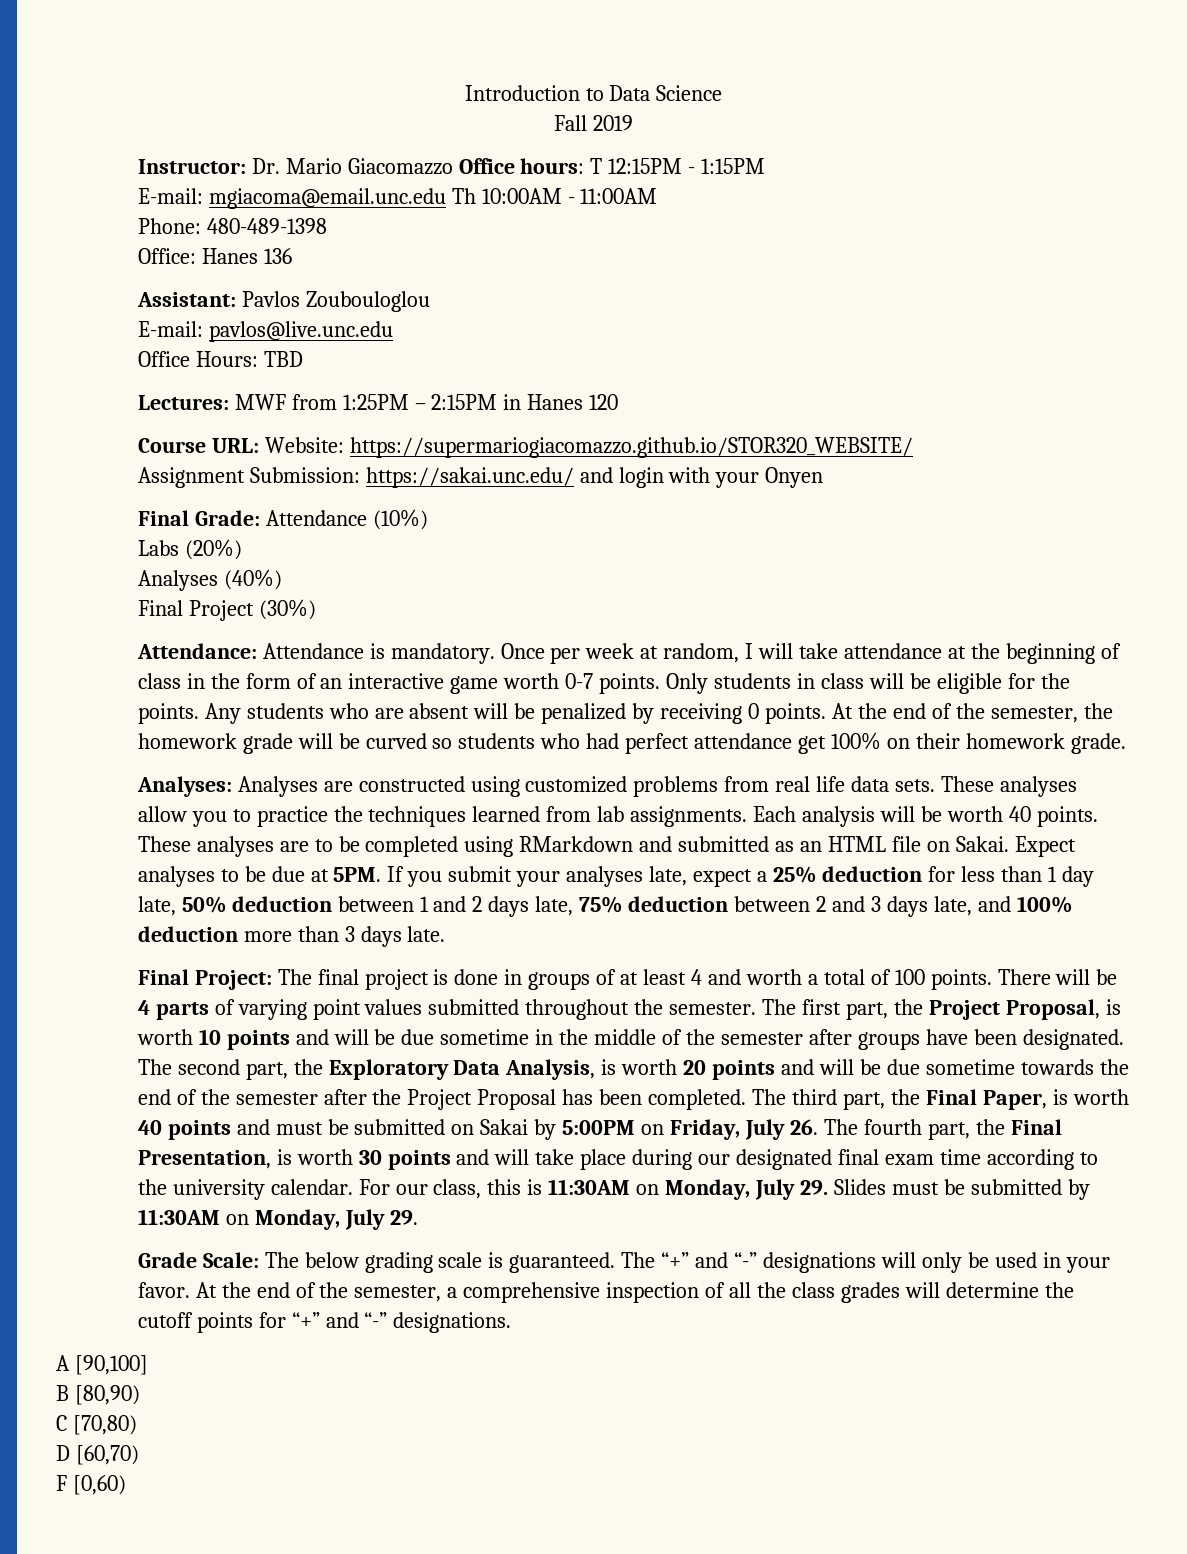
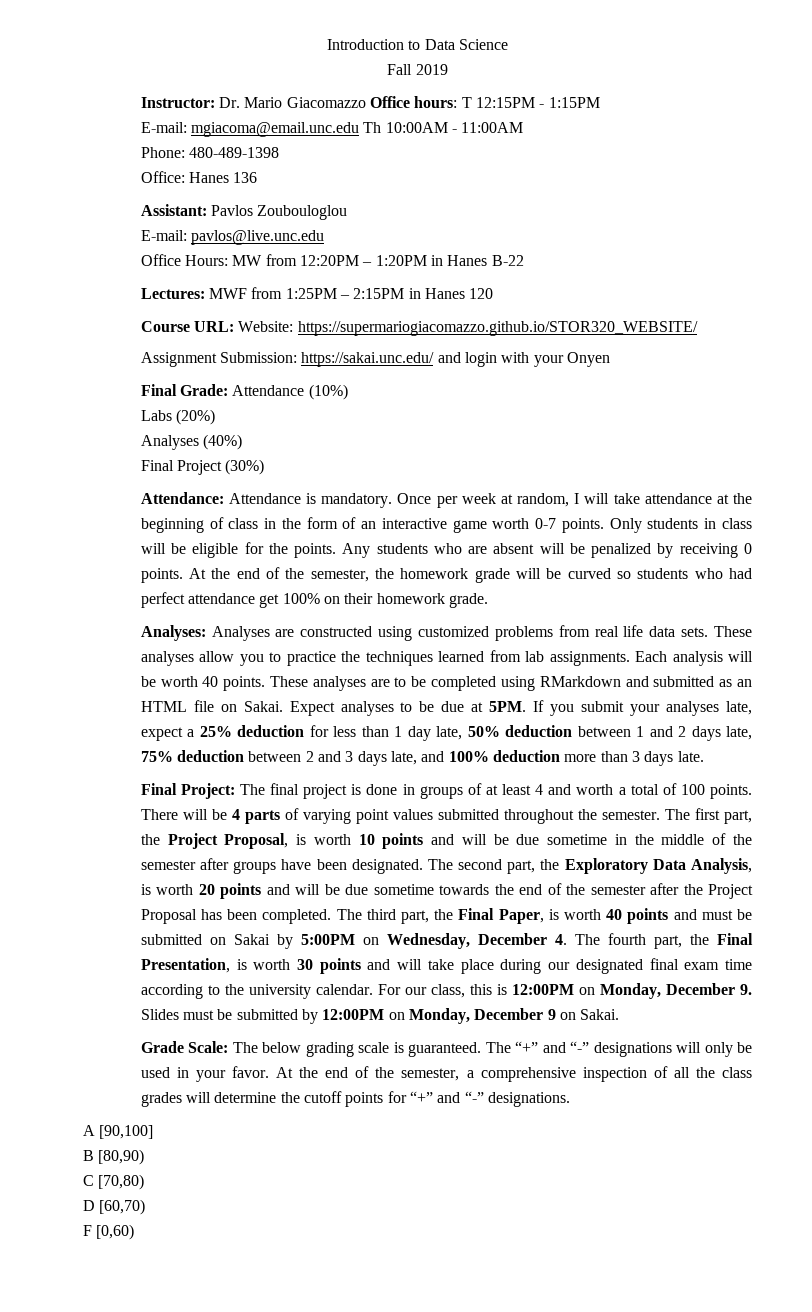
- Office Hours: TBD
+ Office Hours: MW from 12:20PM – 1:20PM in Hanes B-22
- The third part, the Final Paper, is worth 40 points and must be submitted on Sakai by 5:00PM on Friday, July 26. The fourth part, the Final Presentation, is worth 30 points and will take place during our designated final exam time according to the university calendar.
+ The third part, the Final Paper, is worth 40 points and must be submitted on Sakai by 5:00PM on Wednesday, December 4. The fourth part, the Final Presentation, is worth 30 points and will take place during our designated final exam time according to the university calendar.
- For our class, this is 11:30AM on Monday, July 29. Slides must be submitted by 11:30AM on Monday, July 29.
+ For our class, this is 12:00PM on Monday, December 9. Slides must be submitted by 12:00PM on Monday, December 9 on Sakai.

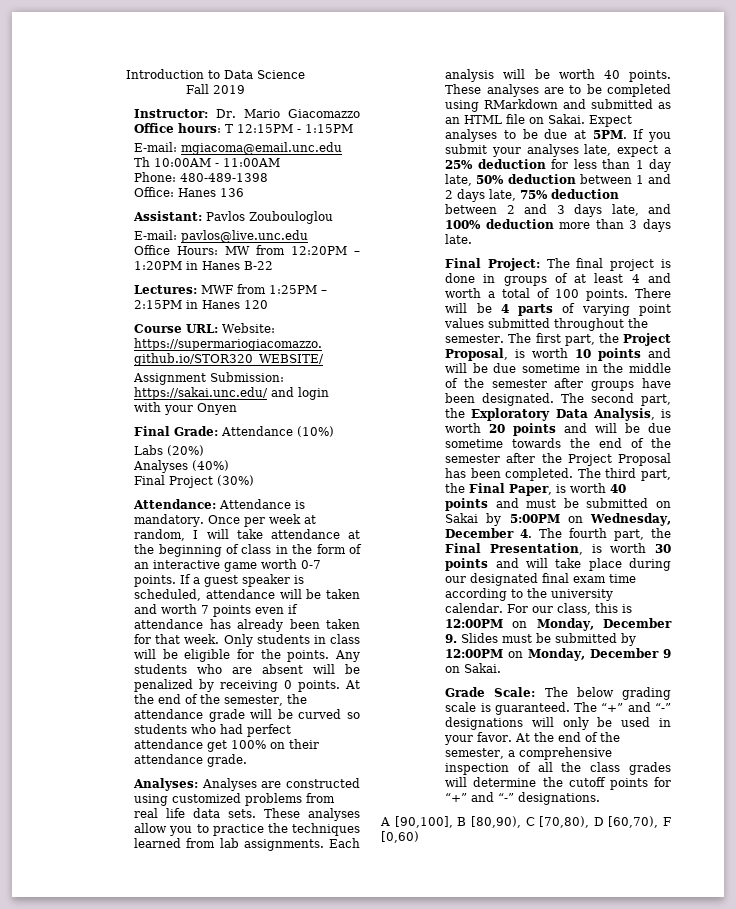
+ If a guest speaker is scheduled, attendance will be taken and worth 7 points even if attendance has already been taken for that week.
- At the end of the semester, the homework grade will be curved so students who had perfect attendance get 100% on their homework grade.
+ At the end of the semester, the attendance grade will be curved so students who had perfect attendance get 100% on their attendance grade.
- A [90,100]
- B [80,90)
- C [70,80)
- D [60,70)
- F [0,60)
+ A [90,100], B [80,90), C [70,80), D [60,70), F [0,60)

